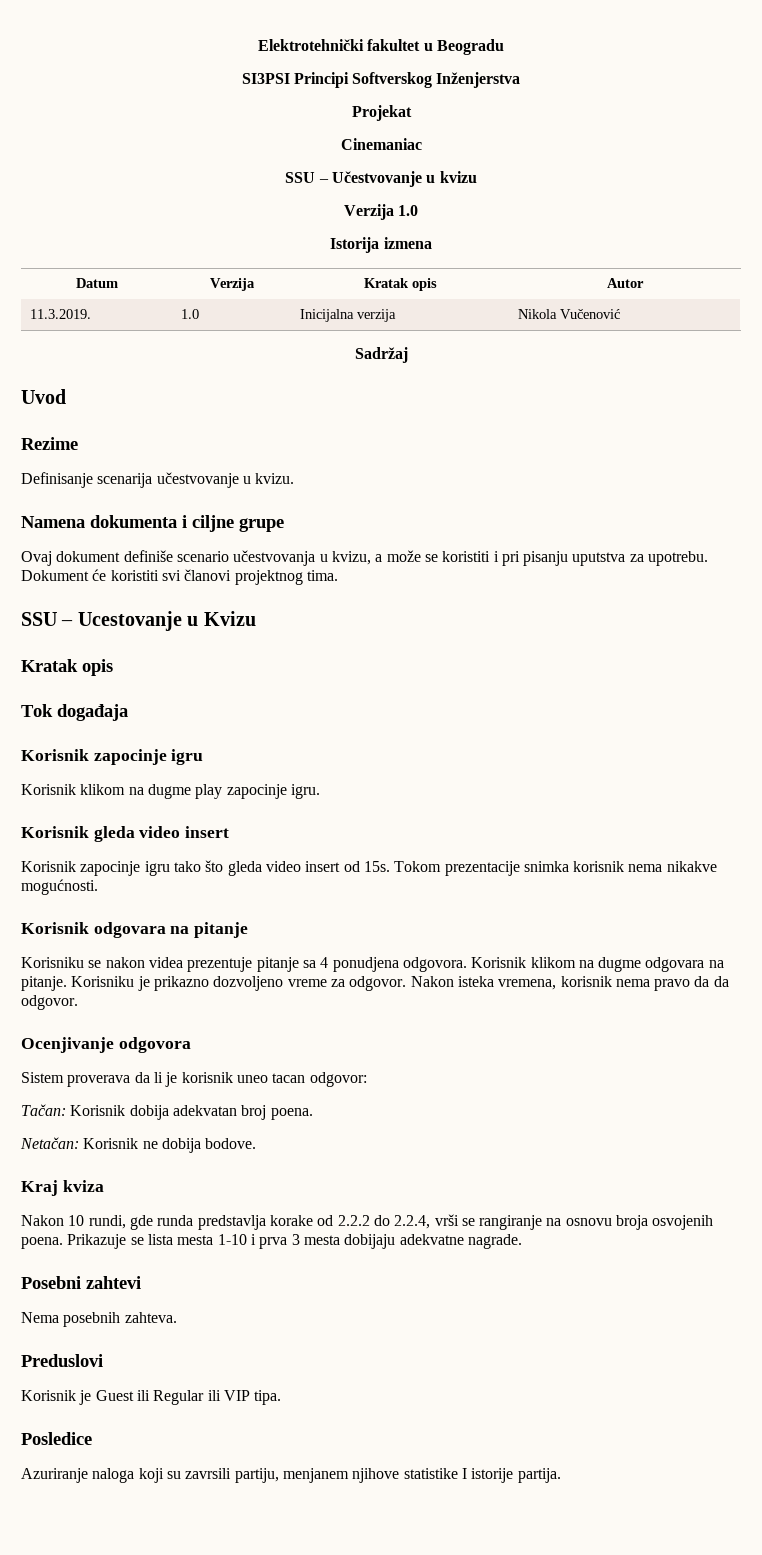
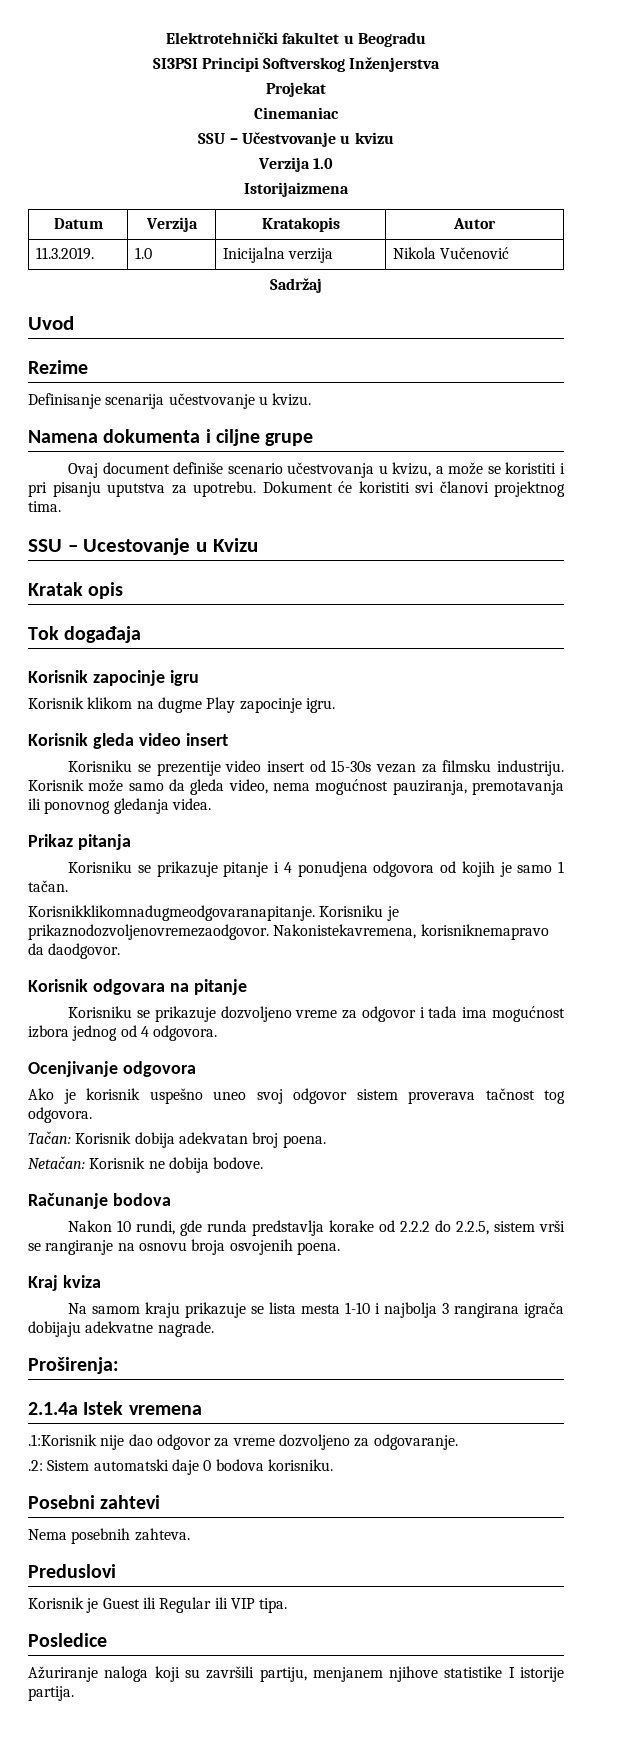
- Istorija izmena
+ Istorijaizmena
- Datum | Verzija | Kratak opis | Autor
+ Datum | Verzija | Kratakopis | Autor
- Ovaj dokument definiše scenario učestvovanja u kvizu, a može se koristiti i pri pisanju uputstva za upotrebu.
+ Ovaj document definiše scenario učestvovanja u kvizu, a može se koristiti i pri pisanju uputstva za upotrebu.
- Korisnik klikom na dugme play zapocinje igru.
+ Korisnik klikom na dugme Play zapocinje igru.
- Korisnik zapocinje igru tako što gleda video insert od 15s. Tokom prezentacije snimka korisnik nema nikakve mogućnosti.
+ Korisniku se prezentije video insert od 15-30s vezan za filmsku industriju. Korisnik može samo da gleda video, nema mogućnost pauziranja, premotavanja ili ponovnog gledanja videa.
+ Prikaz pitanja
+ Korisniku se prikazuje pitanje i 4 ponudjena odgovora od kojih je samo 1 tačan.
+ Korisnikklikomnadugmeodgovaranapitanje. Korisniku je prikaznodozvoljenovremezaodgovor. Nakonistekavremena, korisniknemapravo da daodgovor.
- Korisniku se nakon videa prezentuje pitanje sa 4 ponudjena odgovora. Korisnik klikom na dugme odgovara na pitanje. Korisniku je prikazno dozvoljeno vreme za odgovor. Nakon isteka vremena, korisnik nema pravo da da odgovor.
+ Korisniku se prikazuje dozvoljeno vreme za odgovor i tada ima mogućnost izbora jednog od 4 odgovora.
  Ocenjivanje odgovora
- Sistem proverava da li je korisnik uneo tacan odgovor:
+ Ako je korisnik uspešno uneo svoj odgovor sistem proverava tačnost tog odgovora.
- Kraj kviza
+ Računanje bodova
- Nakon 10 rundi, gde runda predstavlja korake od 2.2.2 do 2.2.4, vrši se rangiranje na osnovu broja osvojenih poena. Prikazuje se lista mesta 1-10 i prva 3 mesta dobijaju adekvatne nagrade.
+ Nakon 10 rundi, gde runda predstavlja korake od 2.2.2 do 2.2.5, sistem vrši se rangiranje na osnovu broja osvojenih poena.
+ Kraj kviza
+ Na samom kraju prikazuje se lista mesta 1-10 i najbolja 3 rangirana igrača dobijaju adekvatne nagrade.
+ Proširenja:
+ 2.1.4a Istek vremena
+ .1:Korisnik nije dao odgovor za vreme dozvoljeno za odgovaranje.
+ .2: Sistem automatski daje 0 bodova korisniku.
- Azuriranje naloga koji su zavrsili partiju, menjanem njihove statistike I istorije partija.
+ Ažuriranje naloga koji su završili partiju, menjanem njihove statistike I istorije partija.

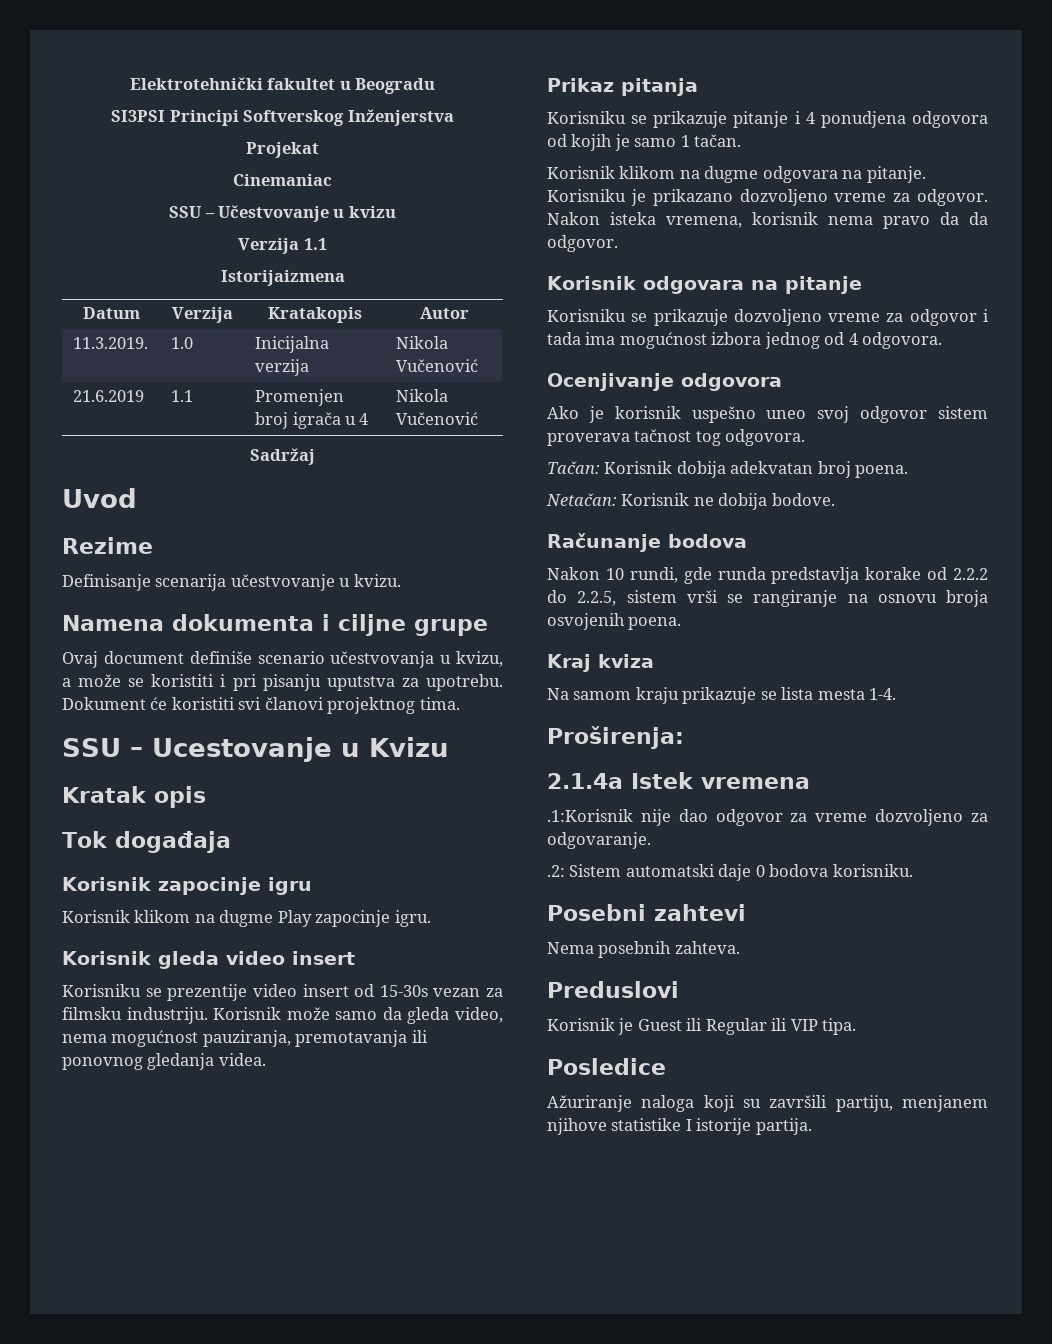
- Verzija 1.0
+ Verzija 1.1
+ 21.6.2019 | 1.1 | Promenjen broj igrača u 4 | Nikola Vučenović
- Korisnikklikomnadugmeodgovaranapitanje. Korisniku je prikaznodozvoljenovremezaodgovor. Nakonistekavremena, korisniknemapravo da daodgovor.
+ Korisnik klikom na dugme odgovara na pitanje. Korisniku je prikazano dozvoljeno vreme za odgovor. Nakon isteka vremena, korisnik nema pravo da da odgovor.
- Na samom kraju prikazuje se lista mesta 1-10 i najbolja 3 rangirana igrača dobijaju adekvatne nagrade.
+ Na samom kraju prikazuje se lista mesta 1-4.

